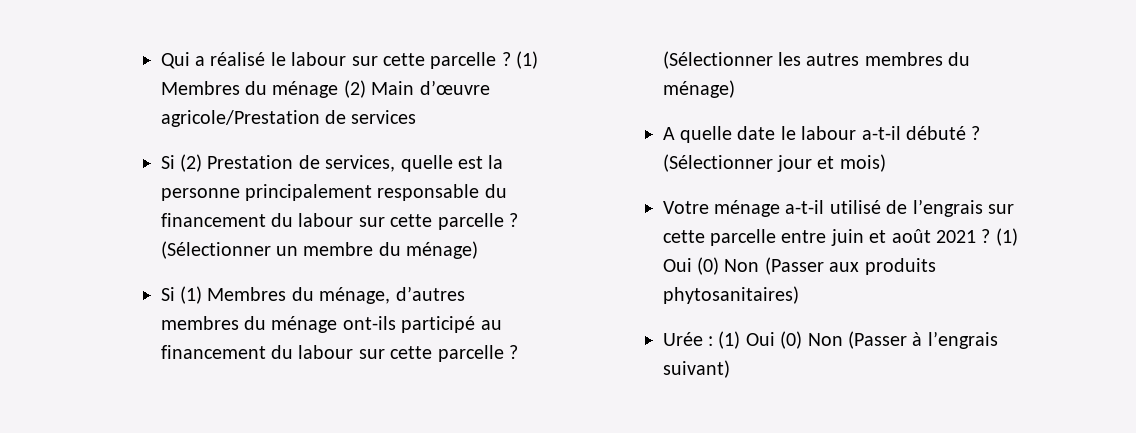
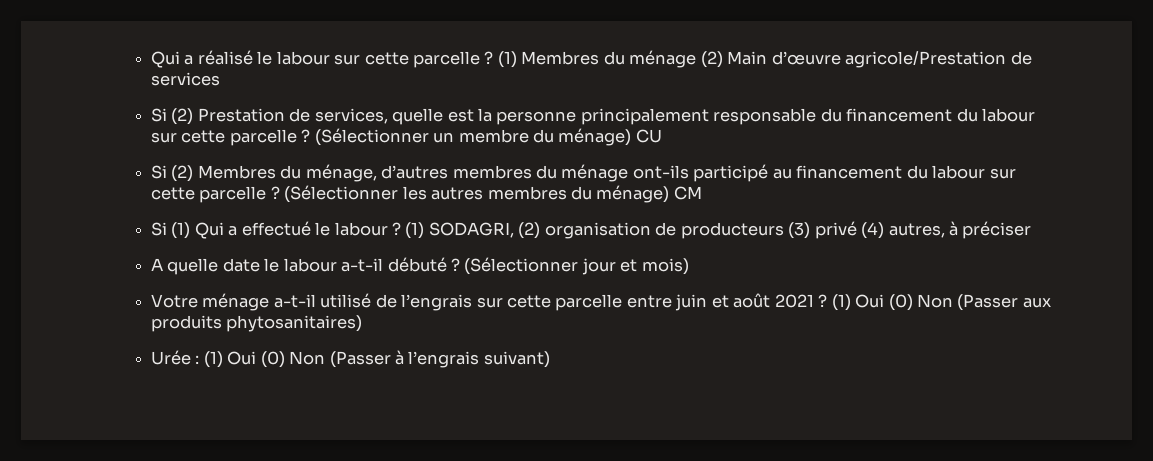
- (Sélectionner un membre du ménage)
- Si (1) Membres du ménage, d’autres membres du ménage ont-ils participé au financement du labour sur cette parcelle ?
+ (Sélectionner un membre du ménage) CU
+ Si (2) Membres du ménage, d’autres membres du ménage ont-ils participé au financement du labour sur cette parcelle ?
- (Sélectionner les autres membres du ménage)
+ (Sélectionner les autres membres du ménage) CM
+ Si (1) Qui a effectué le labour ? (1) SODAGRI, (2) organisation de producteurs (3) privé (4) autres, à préciser

